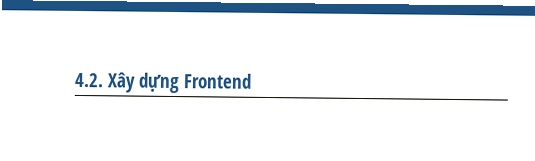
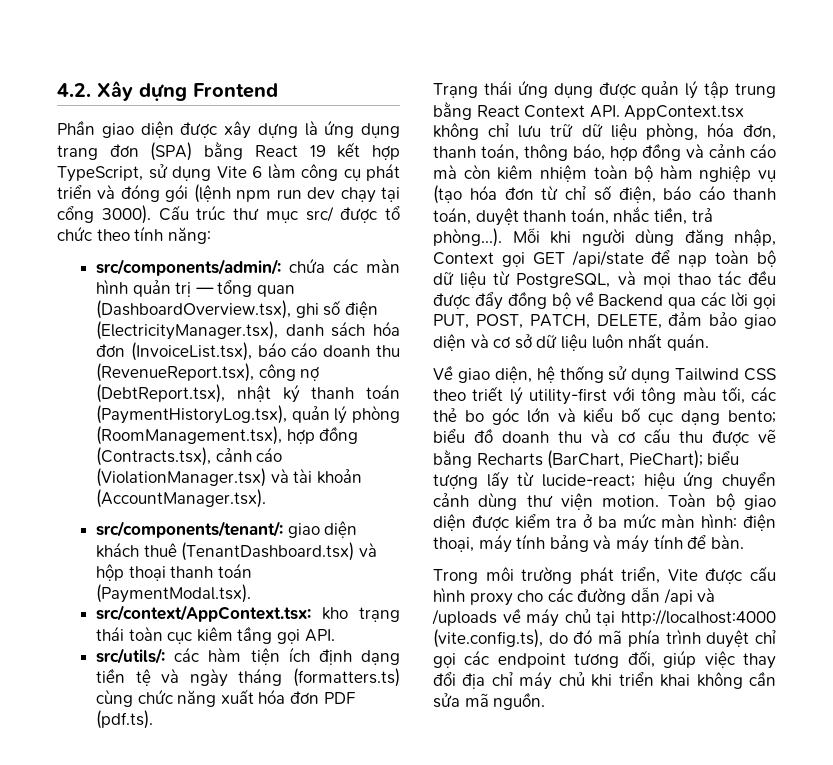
+ Phần giao diện được xây dựng là ứng dụng trang đơn (SPA) bằng React 19 kết hợp TypeScript, sử dụng Vite 6 làm công cụ phát triển và đóng gói (lệnh npm run dev chạy tại cổng 3000). Cấu trúc thư mục src/ được tổ chức theo tính năng:
+ src/components/admin/: chứa các màn hình quản trị — tổng quan (DashboardOverview.tsx), ghi số điện (ElectricityManager.tsx), danh sách hóa đơn (InvoiceList.tsx), báo cáo doanh thu (RevenueReport.tsx), công nợ (DebtReport.tsx), nhật ký thanh toán (PaymentHistoryLog.tsx), quản lý phòng (RoomManagement.tsx), hợp đồng (Contracts.tsx), cảnh cáo (ViolationManager.tsx) và tài khoản (AccountManager.tsx).
+ src/components/tenant/: giao diện khách thuê (TenantDashboard.tsx) và hộp thoại thanh toán (PaymentModal.tsx).
+ src/context/AppContext.tsx: kho trạng thái toàn cục kiêm tầng gọi API.
+ src/utils/: các hàm tiện ích định dạng tiền tệ và ngày tháng (formatters.ts) cùng chức năng xuất hóa đơn PDF (pdf.ts).
+ Trạng thái ứng dụng được quản lý tập trung bằng React Context API. AppContext.tsx không chỉ lưu trữ dữ liệu phòng, hóa đơn, thanh toán, thông báo, hợp đồng và cảnh cáo mà còn kiêm nhiệm toàn bộ hàm nghiệp vụ (tạo hóa đơn từ chỉ số điện, báo cáo thanh toán, duyệt thanh toán, nhắc tiền, trả phòng...). Mỗi khi người dùng đăng nhập, Context gọi GET /api/state để nạp toàn bộ dữ liệu từ PostgreSQL, và mọi thao tác đều được đẩy đồng bộ về Backend qua các lời gọi PUT, POST, PATCH, DELETE, đảm bảo giao diện và cơ sở dữ liệu luôn nhất quán.
+ Về giao diện, hệ thống sử dụng Tailwind CSS theo triết lý utility-first với tông màu tối, các thẻ bo góc lớn và kiểu bố cục dạng bento; biểu đồ doanh thu và cơ cấu thu được vẽ bằng Recharts (BarChart, PieChart); biểu tượng lấy từ lucide-react; hiệu ứng chuyển cảnh dùng thư viện motion. Toàn bộ giao diện được kiểm tra ở ba mức màn hình: điện thoại, máy tính bảng và máy tính để bàn.
+ Trong môi trường phát triển, Vite được cấu hình proxy cho các đường dẫn /api và /uploads về máy chủ tại http://localhost:4000 (vite.config.ts), do đó mã phía trình duyệt chỉ gọi các endpoint tương đối, giúp việc thay đổi địa chỉ máy chủ khi triển khai không cần sửa mã nguồn.

